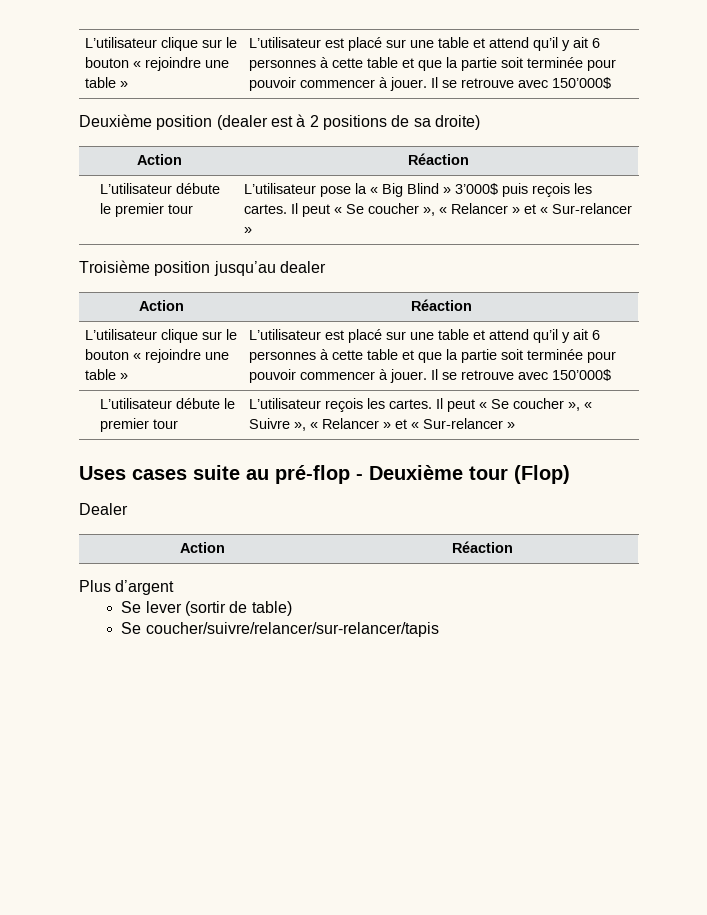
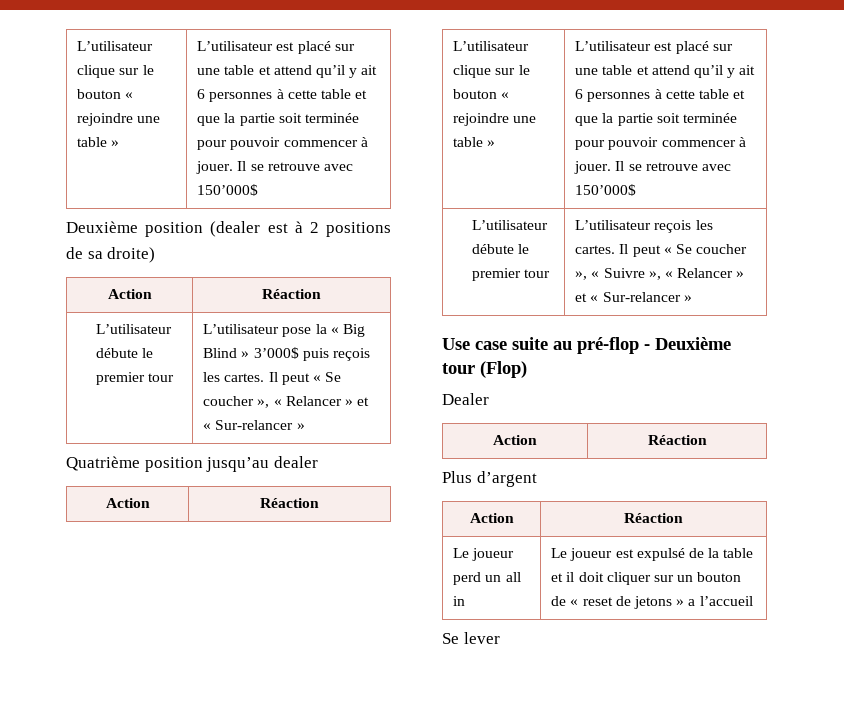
- Troisième position jusqu’au dealer
+ Quatrième position jusqu’au dealer
- Uses cases suite au pré-flop - Deuxième tour (Flop)
+ Use case suite au pré-flop - Deuxième tour (Flop)
  Plus d’argent
- Se lever (sortir de table)
- Se coucher/suivre/relancer/sur-relancer/tapis
+ Action | Réaction
+ Le joueur perd un all in | Le joueur est expulsé de la table et il doit cliquer sur un bouton de « reset de jetons » a l’accueil
+ Se lever

